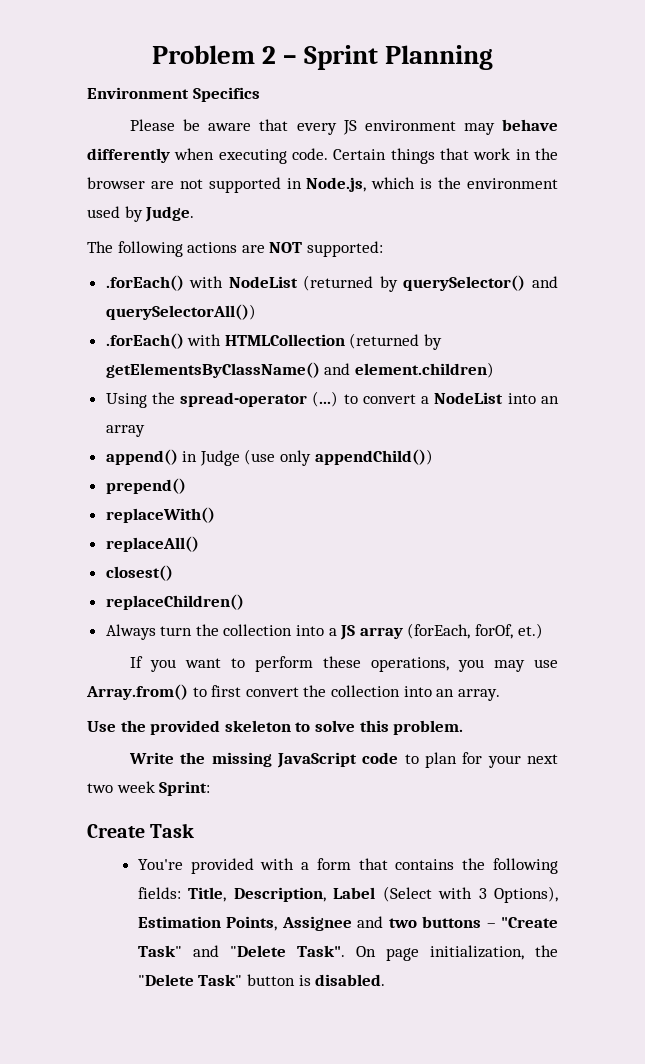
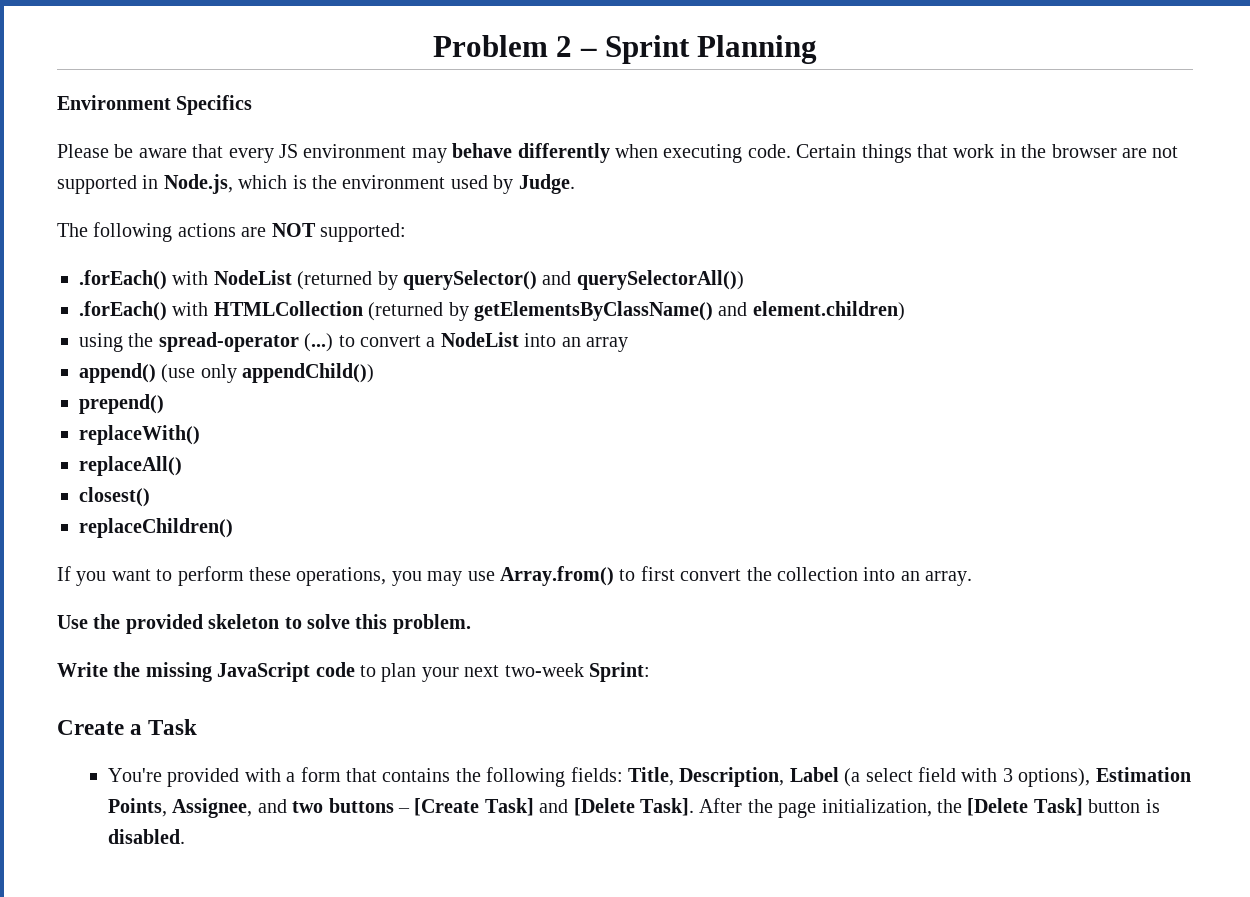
- Using the spread-operator (...) to convert a NodeList into an array
+ using the spread-operator (...) to convert a NodeList into an array
- append() in Judge (use only appendChild())
+ append() (use only appendChild())
- Always turn the collection into a JS array (forEach, forOf, et.)
- Write the missing JavaScript code to plan for your next two week Sprint:
+ Write the missing JavaScript code to plan your next two-week Sprint:
- Create Task
+ Create a Task
- You're provided with a form that contains the following fields: Title, Description, Label (Select with 3 Options), Estimation Points, Assignee and two buttons – "Create Task" and "Delete Task". On page initialization, the "Delete Task" button is disabled.
+ You're provided with a form that contains the following fields: Title, Description, Label (a select field with 3 options), Estimation Points, Assignee, and two buttons – [Create Task] and [Delete Task]. After the page initialization, the [Delete Task] button is disabled.

